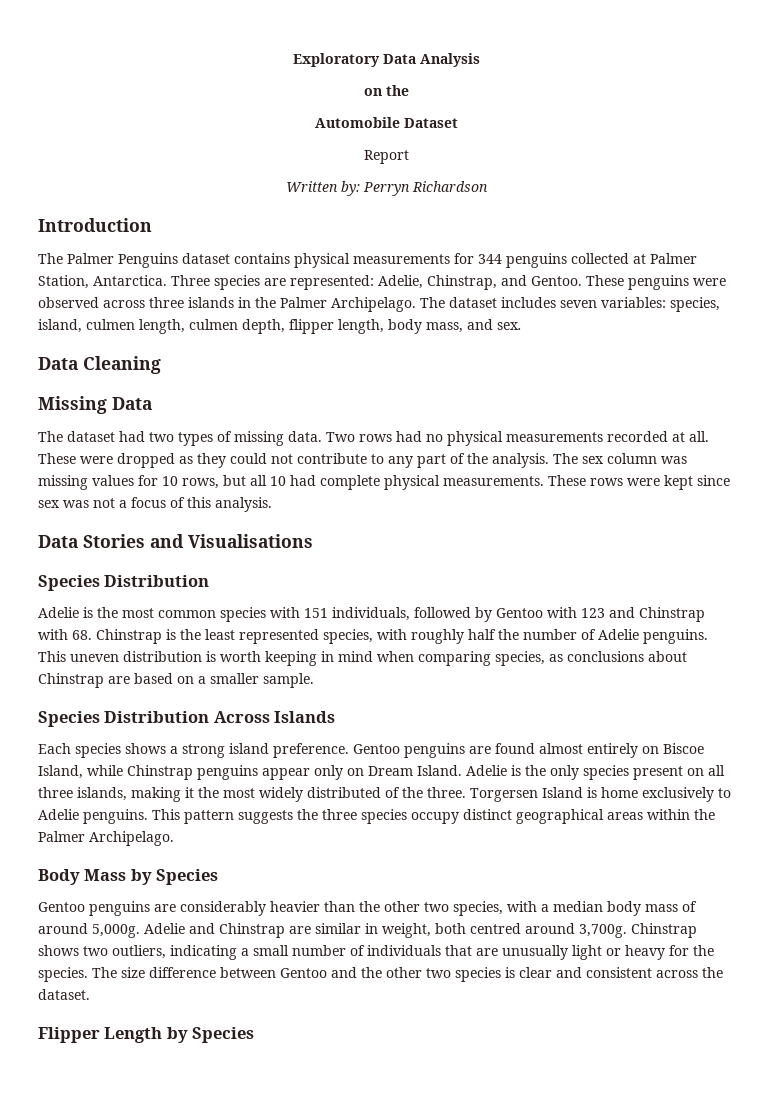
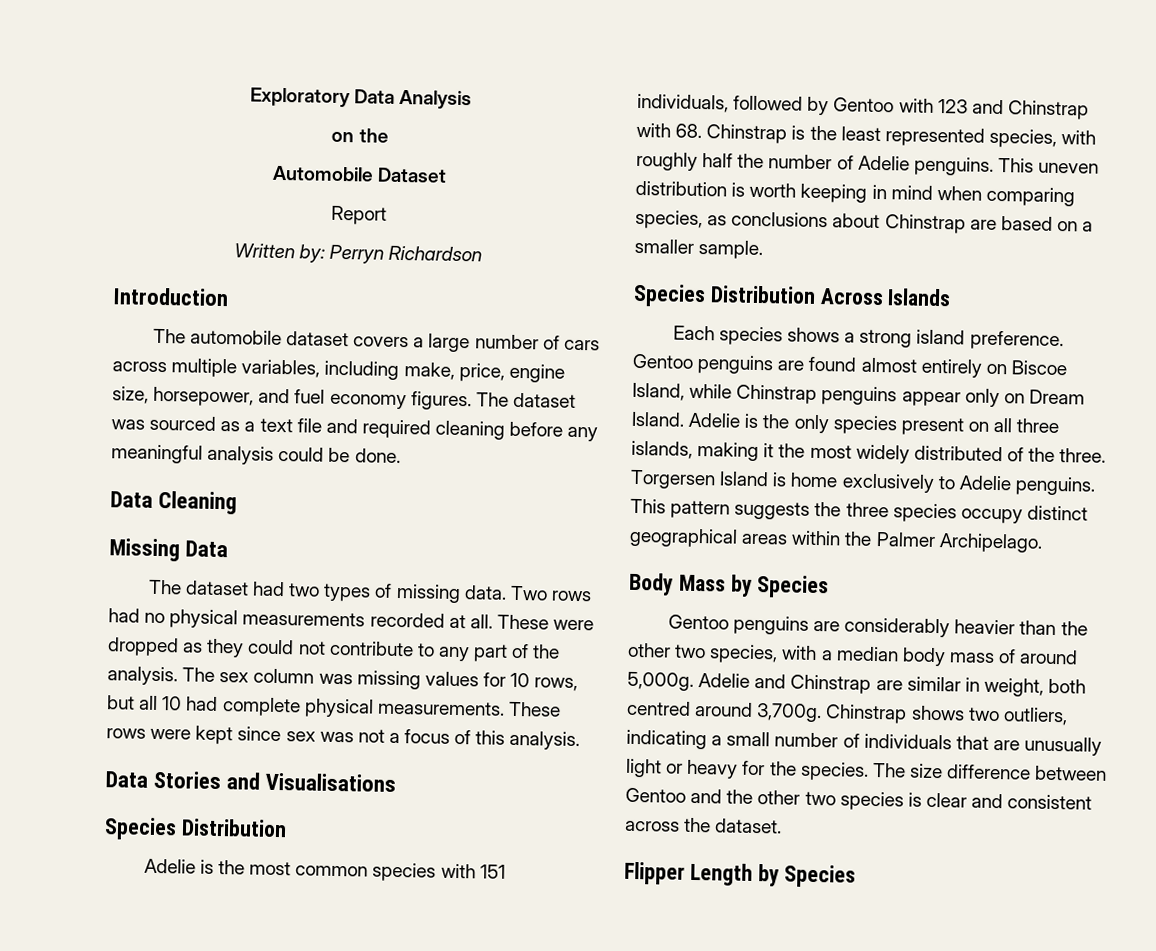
- The Palmer Penguins dataset contains physical measurements for 344 penguins collected at Palmer Station, Antarctica. Three species are represented: Adelie, Chinstrap, and Gentoo. These penguins were observed across three islands in the Palmer Archipelago. The dataset includes seven variables: species, island, culmen length, culmen depth, flipper length, body mass, and sex.
+ The automobile dataset covers a large number of cars across multiple variables, including make, price, engine size, horsepower, and fuel economy figures. The dataset was sourced as a text file and required cleaning before any meaningful analysis could be done.

